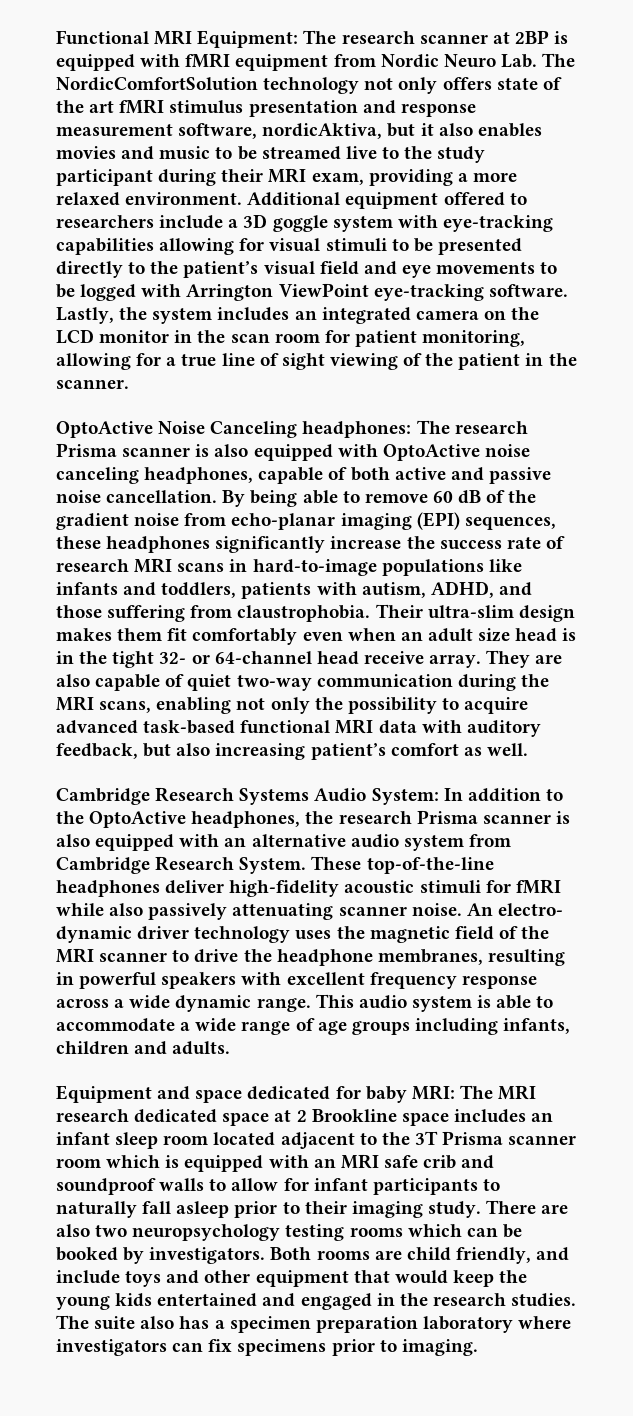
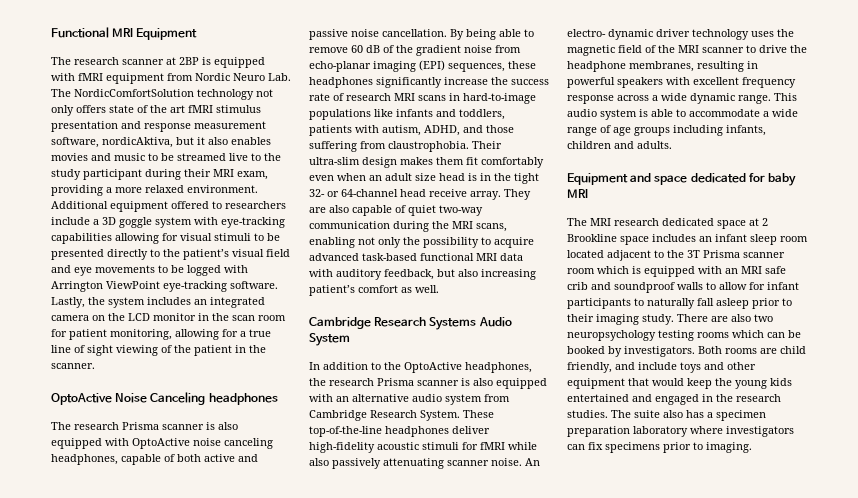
- Functional MRI Equipment: The research scanner at 2BP is equipped with fMRI equipment from Nordic Neuro Lab. The NordicComfortSolution technology not only offers state of the art fMRI stimulus presentation and response measurement software, nordicAktiva, but it also enables movies and music to be streamed live to the study participant during their MRI exam, providing a more relaxed environment.
+ Functional MRI Equipment
+ The research scanner at 2BP is equipped with fMRI equipment from Nordic Neuro Lab. The NordicComfortSolution technology not only offers state of the art fMRI stimulus presentation and response measurement software, nordicAktiva, but it also enables movies and music to be streamed live to the study participant during their MRI exam, providing a more relaxed environment.
- OptoActive Noise Canceling headphones: The research Prisma scanner is also equipped with OptoActive noise canceling headphones, capable of both active and passive noise cancellation.
+ OptoActive Noise Canceling headphones
+ The research Prisma scanner is also equipped with OptoActive noise canceling headphones, capable of both active and passive noise cancellation.
- Cambridge Research Systems Audio System: In addition to the OptoActive headphones, the research Prisma scanner is also equipped with an alternative audio system from Cambridge Research System.
+ Cambridge Research Systems Audio System
+ In addition to the OptoActive headphones, the research Prisma scanner is also equipped with an alternative audio system from Cambridge Research System.
- Equipment and space dedicated for baby MRI: The MRI research dedicated space at 2 Brookline space includes an infant sleep room located adjacent to the 3T Prisma scanner room which is equipped with an MRI safe crib and soundproof walls to allow for infant participants to naturally fall asleep prior to their imaging study.
+ Equipment and space dedicated for baby MRI
+ The MRI research dedicated space at 2 Brookline space includes an infant sleep room located adjacent to the 3T Prisma scanner room which is equipped with an MRI safe crib and soundproof walls to allow for infant participants to naturally fall asleep prior to their imaging study.

